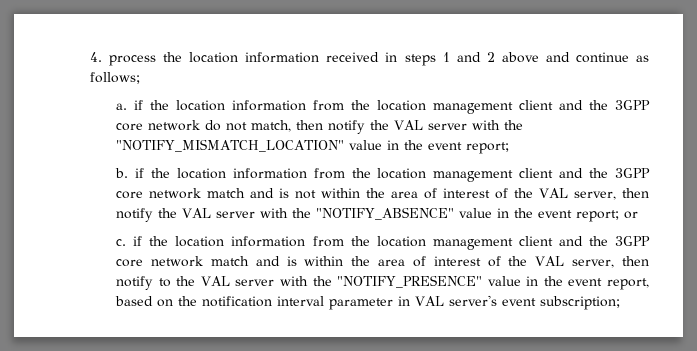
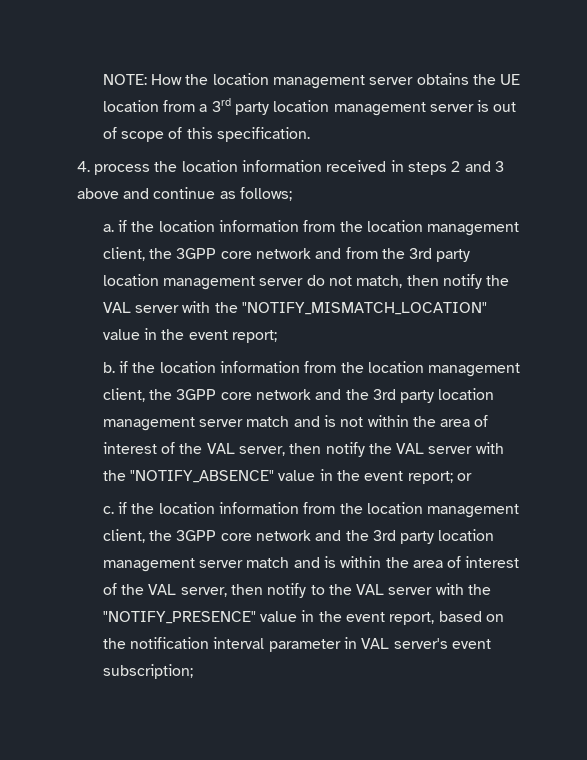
+ NOTE: How the location management server obtains the UE location from a 3rd party location management server is out of scope of this specification.
- 4. process the location information received in steps 1 and 2 above and continue as follows;
+ 4. process the location information received in steps 2 and 3 above and continue as follows;
- a. if the location information from the location management client and the 3GPP core network do not match, then notify the VAL server with the "NOTIFY_MISMATCH_LOCATION" value in the event report;
+ a. if the location information from the location management client, the 3GPP core network and from the 3rd party location management server do not match, then notify the VAL server with the "NOTIFY_MISMATCH_LOCATION" value in the event report;
- b. if the location information from the location management client and the 3GPP core network match and is not within the area of interest of the VAL server, then notify the VAL server with the "NOTIFY_ABSENCE" value in the event report; or
+ b. if the location information from the location management client, the 3GPP core network and the 3rd party location management server match and is not within the area of interest of the VAL server, then notify the VAL server with the "NOTIFY_ABSENCE" value in the event report; or
- c. if the location information from the location management client and the 3GPP core network match and is within the area of interest of the VAL server, then notify to the VAL server with the "NOTIFY_PRESENCE" value in the event report, based on the notification interval parameter in VAL server's event subscription;
+ c. if the location information from the location management client, the 3GPP core network and the 3rd party location management server match and is within the area of interest of the VAL server, then notify to the VAL server with the "NOTIFY_PRESENCE" value in the event report, based on the notification interval parameter in VAL server's event subscription;

